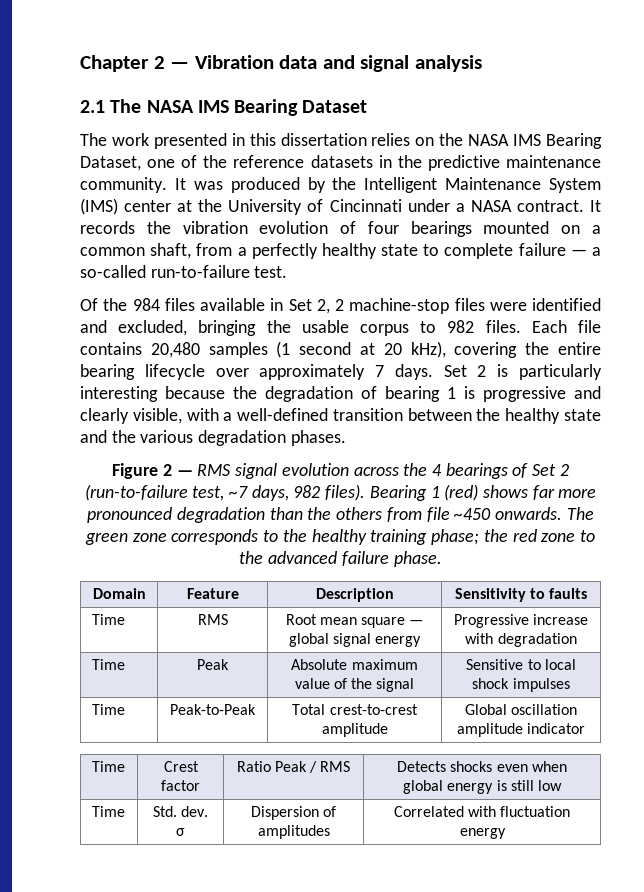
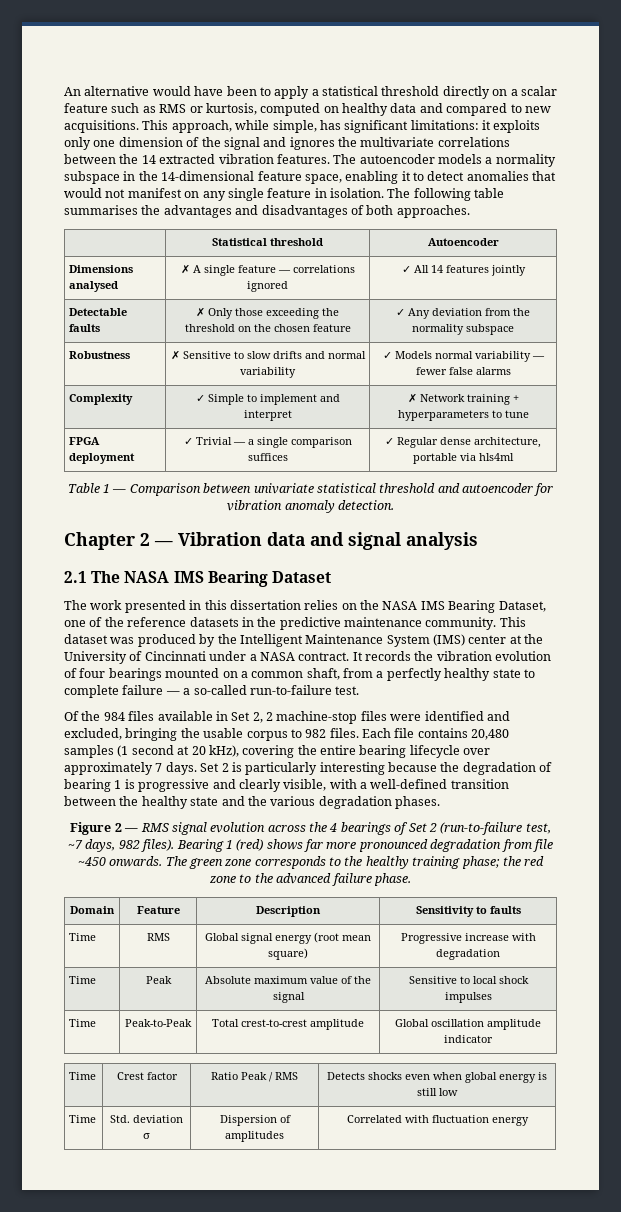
+ An alternative would have been to apply a statistical threshold directly on a scalar feature such as RMS or kurtosis, computed on healthy data and compared to new acquisitions. This approach, while simple, has significant limitations: it exploits only one dimension of the signal and ignores the multivariate correlations between the 14 extracted vibration features. The autoencoder models a normality subspace in the 14-dimensional feature space, enabling it to detect anomalies that would not manifest on any single feature in isolation. The following table summarises the advantages and disadvantages of both approaches.
+ | Statistical threshold | Autoencoder
+ Dimensions analysed | ✗ A single feature — correlations ignored | ✓ All 14 features jointly
+ Detectable faults | ✗ Only those exceeding the threshold on the chosen feature | ✓ Any deviation from the normality subspace
+ Robustness | ✗ Sensitive to slow drifts and normal variability | ✓ Models normal variability — fewer false alarms
+ Complexity | ✓ Simple to implement and interpret | ✗ Network training + hyperparameters to tune
+ FPGA deployment | ✓ Trivial — a single comparison suffices | ✓ Regular dense architecture, portable via hls4ml
+ Table 1 — Comparison between univariate statistical threshold and autoencoder for vibration anomaly detection.
- It was produced by the Intelligent Maintenance System (IMS) center at the University of Cincinnati under a NASA contract.
+ This dataset was produced by the Intelligent Maintenance System (IMS) center at the University of Cincinnati under a NASA contract.
- Bearing 1 (red) shows far more pronounced degradation than the others from file ~450 onwards.
+ Bearing 1 (red) shows far more pronounced degradation from file ~450 onwards.
- Time | RMS | Root mean square — global signal energy | Progressive increase with degradation
+ Time | RMS | Global signal energy (root mean square) | Progressive increase with degradation
- Time | Std. dev. σ | Dispersion of amplitudes | Correlated with fluctuation energy
+ Time | Std. deviation σ | Dispersion of amplitudes | Correlated with fluctuation energy

